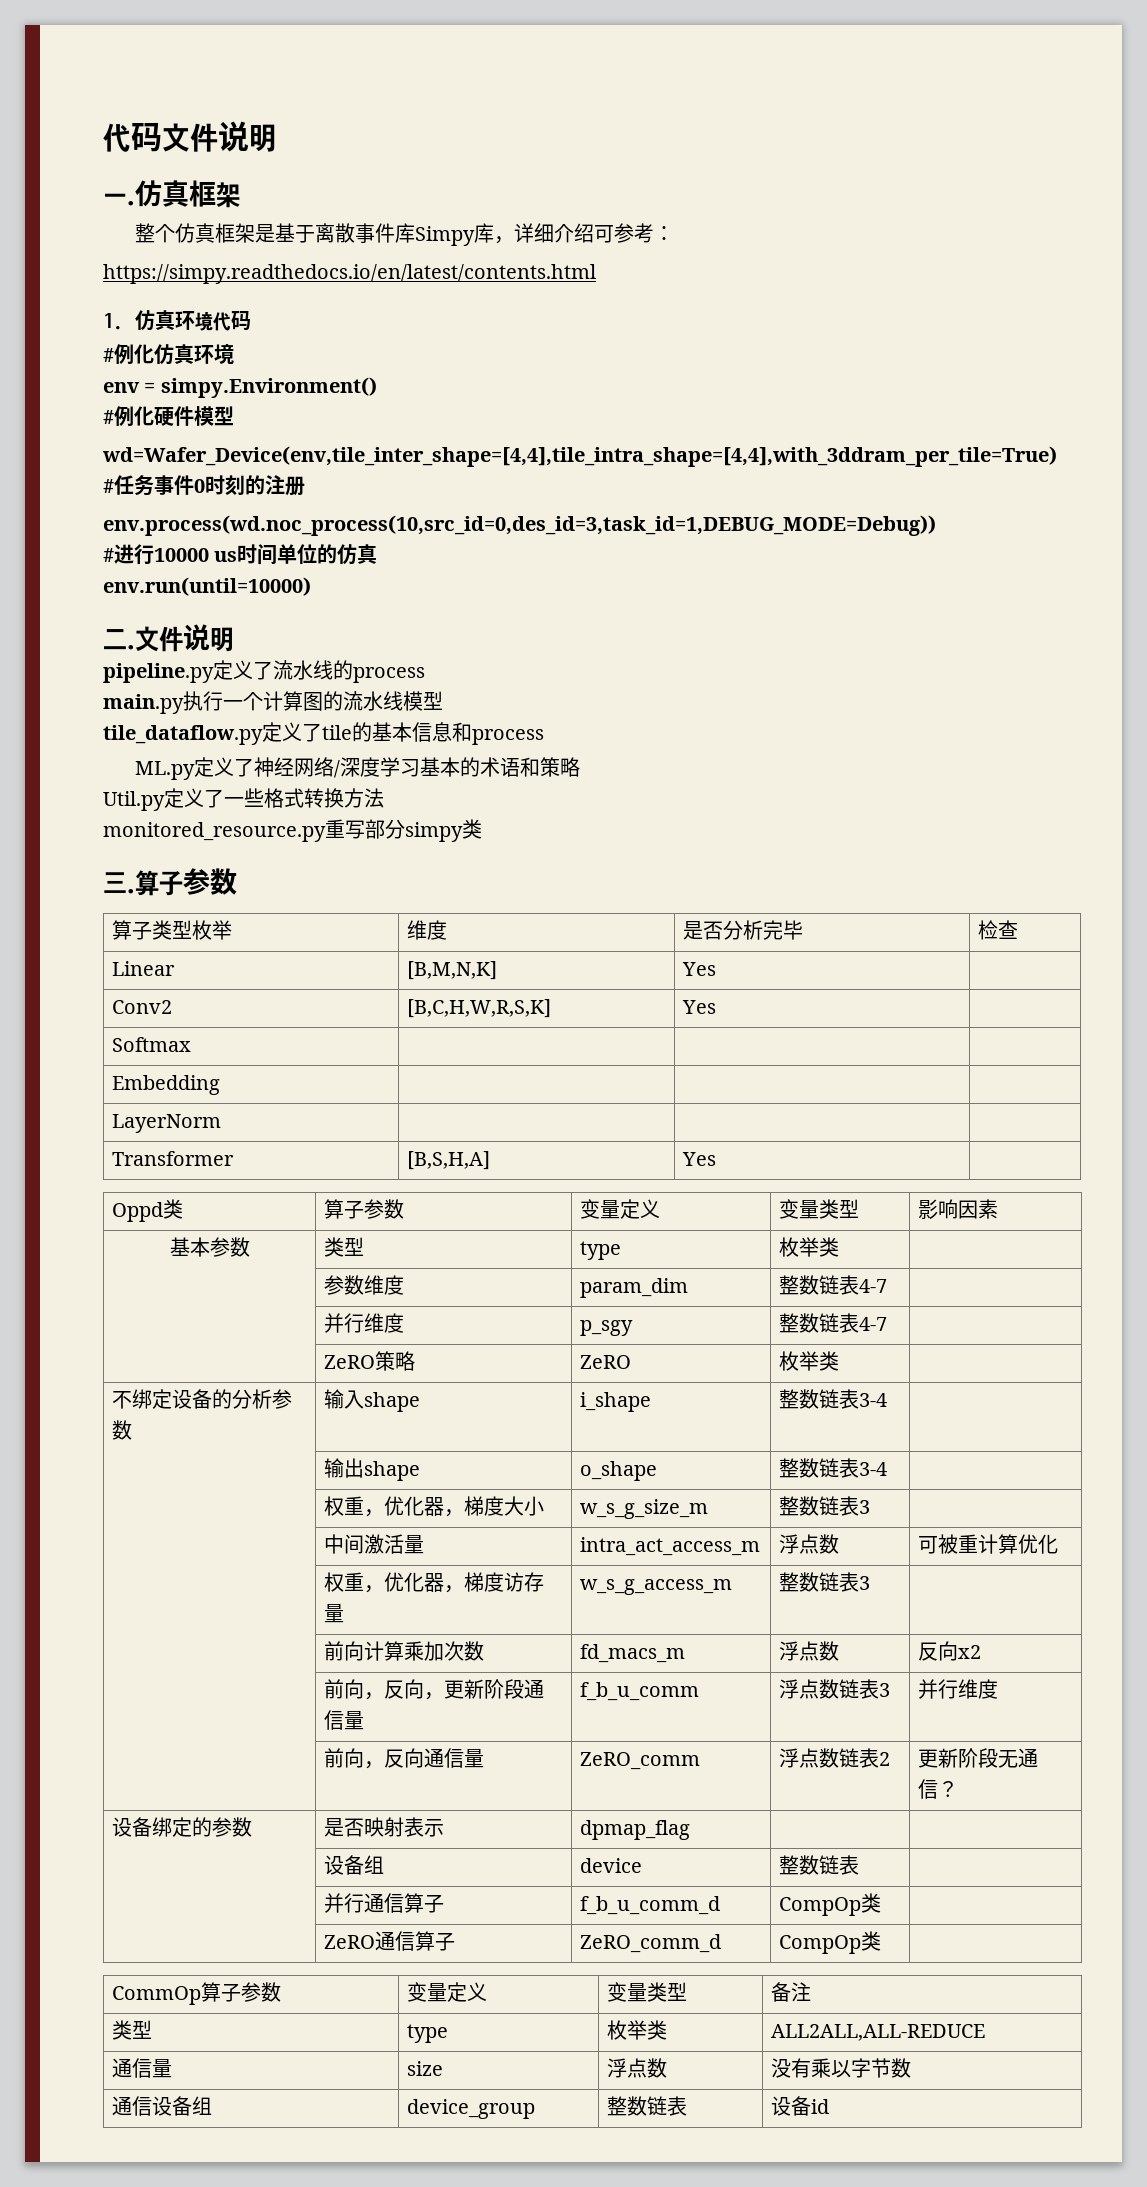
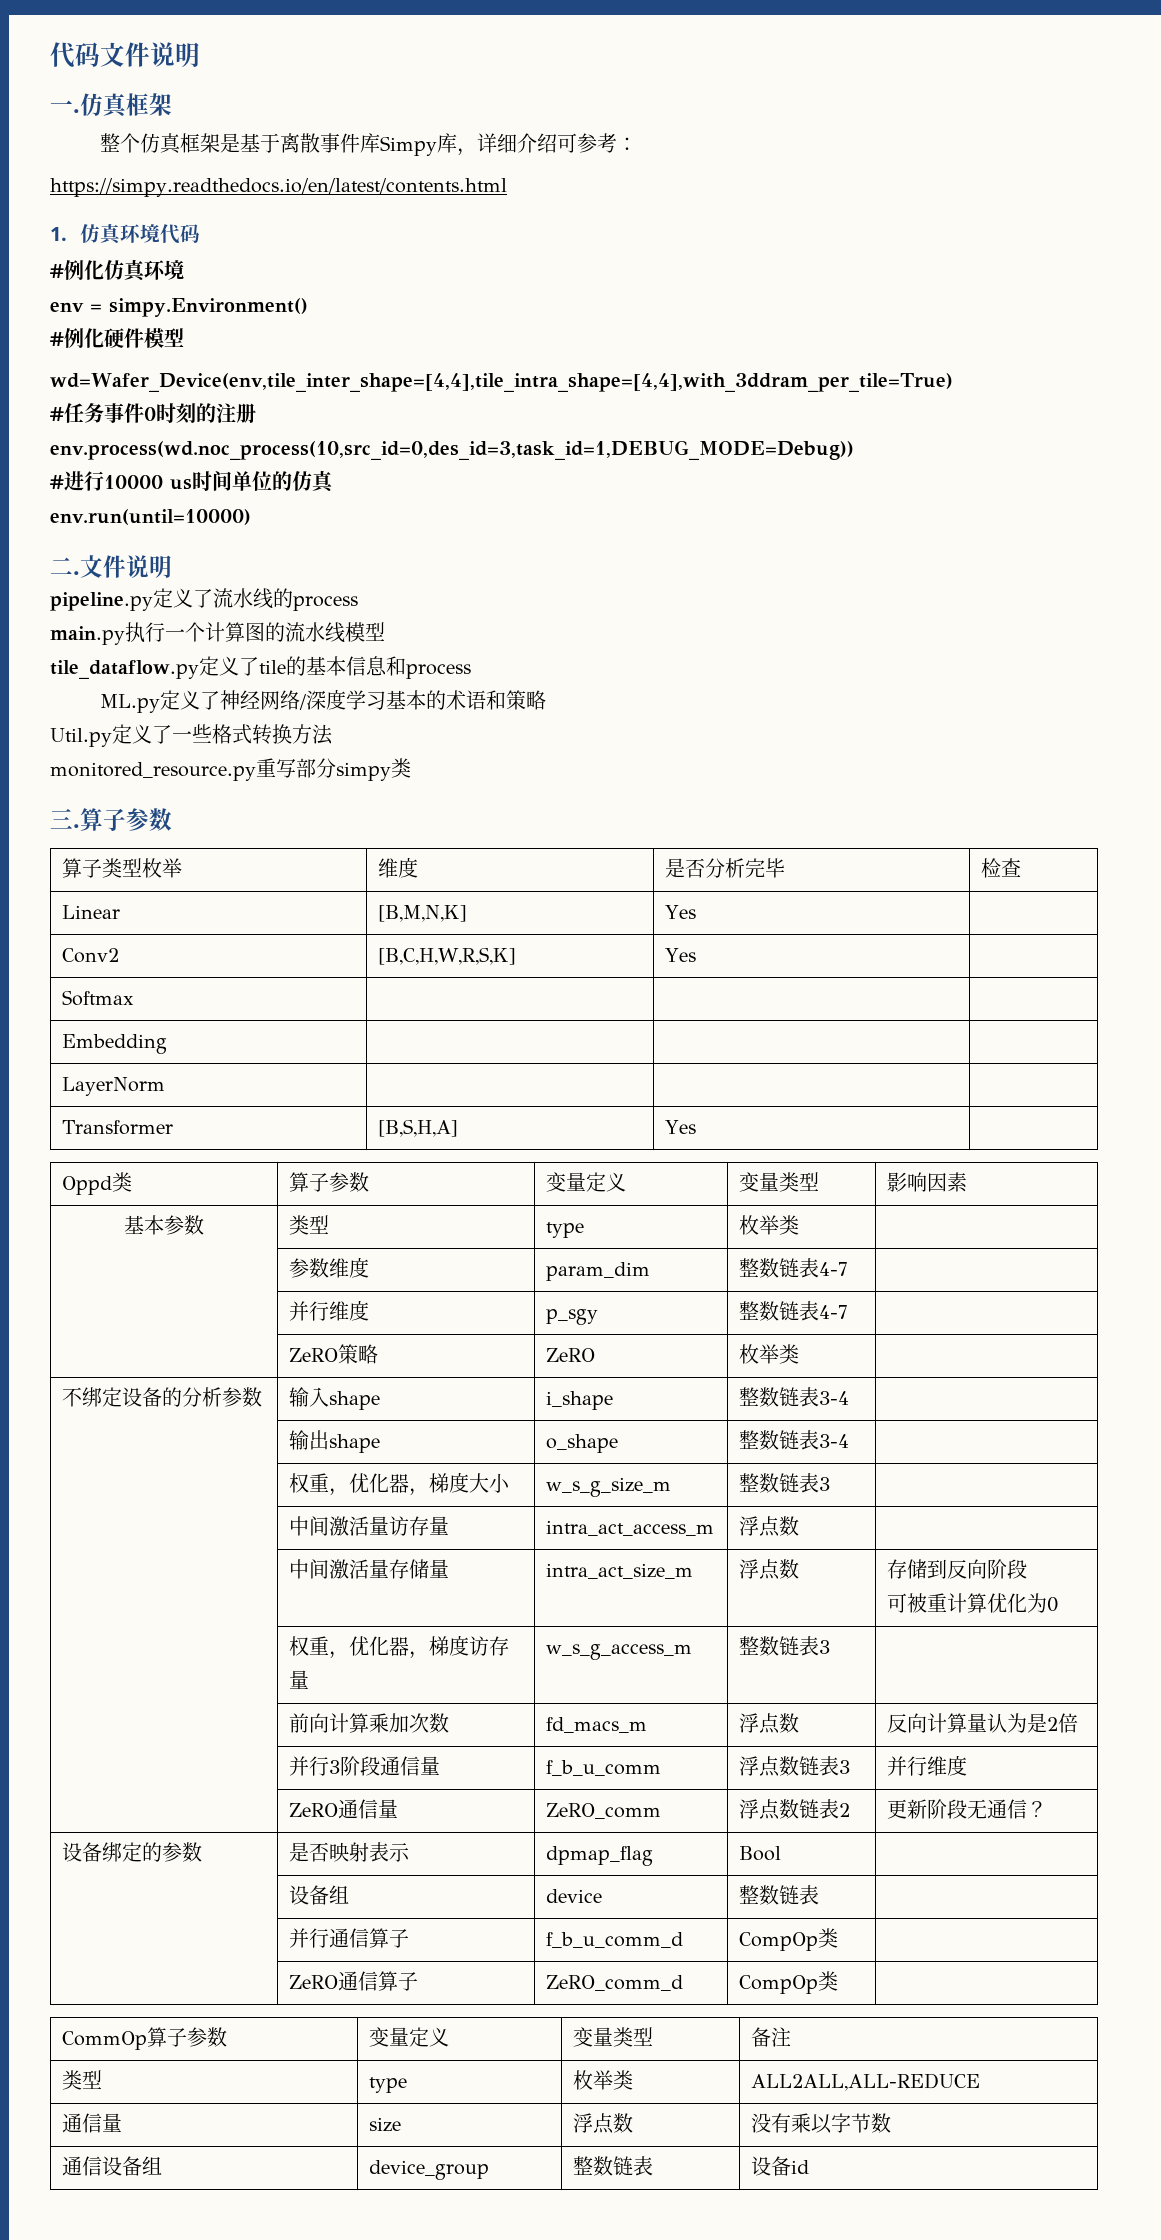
- | 中间激活量 | intra_act_access_m | 浮点数 | 可被重计算优化
+ | 中间激活量访存量 | intra_act_access_m | 浮点数 |
+ | 中间激活量存储量 | intra_act_size_m | 浮点数 | 存储到反向阶段
+ 可被重计算优化为0
- | 前向计算乘加次数 | fd_macs_m | 浮点数 | 反向x2
- | 前向，反向，更新阶段通信量 | f_b_u_comm | 浮点数链表3 | 并行维度
+ | 前向计算乘加次数 | fd_macs_m | 浮点数 | 反向计算量认为是2倍
+ | 并行3阶段通信量 | f_b_u_comm | 浮点数链表3 | 并行维度
- | 前向，反向通信量 | ZeRO_comm | 浮点数链表2 | 更新阶段无通信？
+ | ZeRO通信量 | ZeRO_comm | 浮点数链表2 | 更新阶段无通信？
- 设备绑定的参数 | 是否映射表示 | dpmap_flag | |
+ 设备绑定的参数 | 是否映射表示 | dpmap_flag | Bool |

